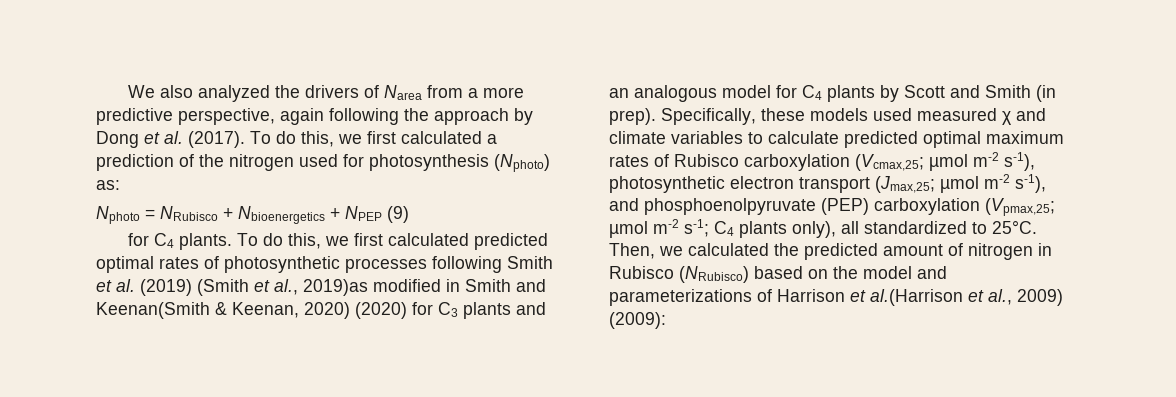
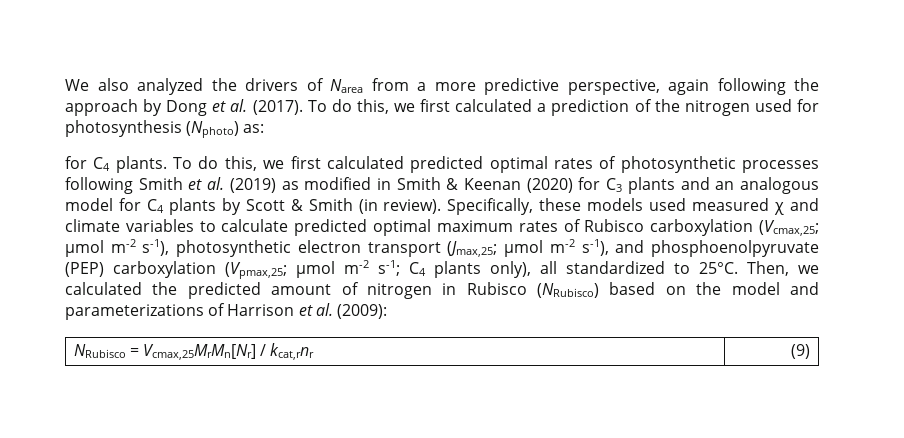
- Nphoto = NRubisco + Nbioenergetics + NPEP (9)
- To do this, we first calculated predicted optimal rates of photosynthetic processes following Smith et al. (2019) (Smith et al., 2019)as modified in Smith and Keenan(Smith & Keenan, 2020) (2020) for C3 plants and an analogous model for C4 plants by Scott and Smith (in prep).
+ To do this, we first calculated predicted optimal rates of photosynthetic processes following Smith et al. (2019) as modified in Smith & Keenan (2020) for C3 plants and an analogous model for C4 plants by Scott & Smith (in review).
- Then, we calculated the predicted amount of nitrogen in Rubisco (NRubisco) based on the model and parameterizations of Harrison et al.(Harrison et al., 2009) (2009):
+ Then, we calculated the predicted amount of nitrogen in Rubisco (NRubisco) based on the model and parameterizations of Harrison et al. (2009):
+ NRubisco = Vcmax,25MrMn[Nr] / kcat,rnr | (9)

